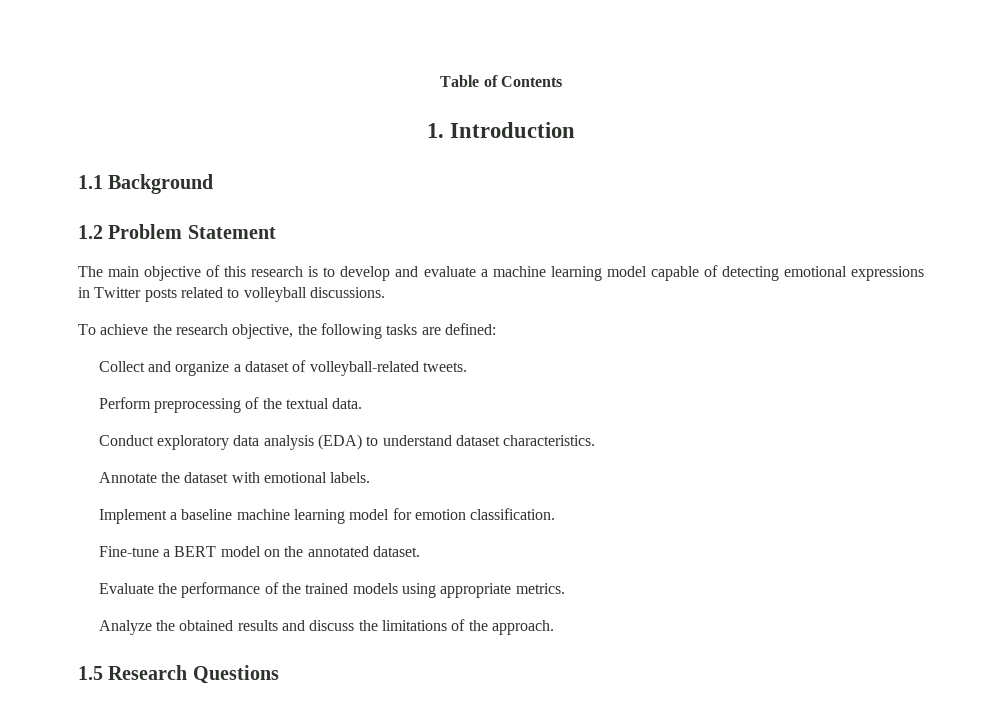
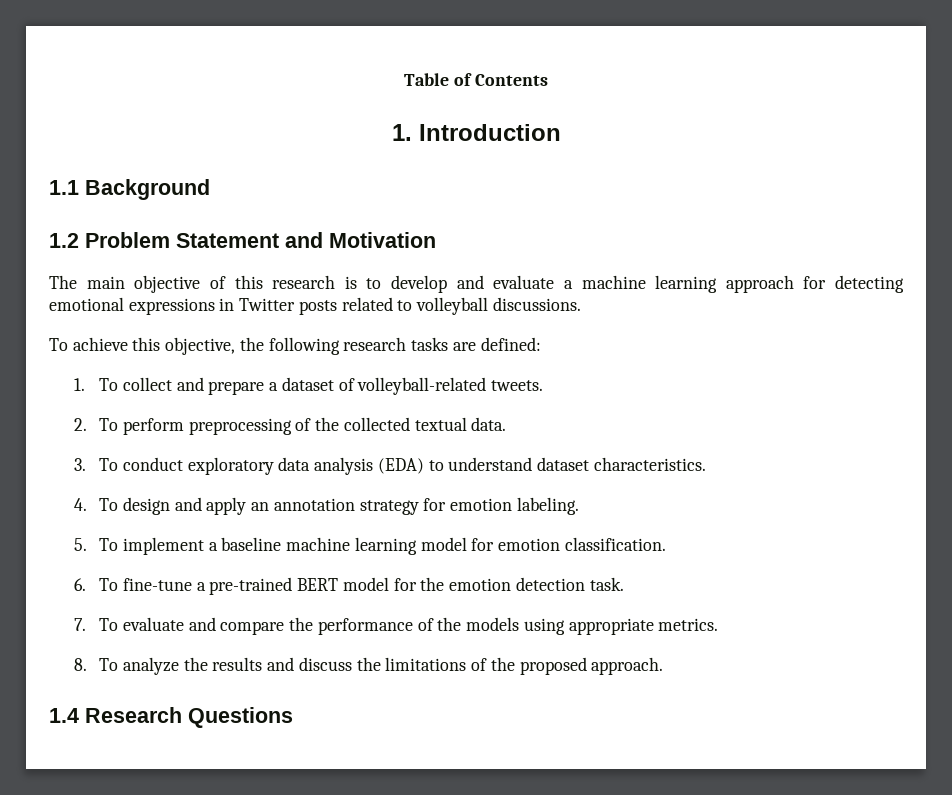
- 1.2 Problem Statement
+ 1.2 Problem Statement and Motivation
- The main objective of this research is to develop and evaluate a machine learning model capable of detecting emotional expressions in Twitter posts related to volleyball discussions.
+ The main objective of this research is to develop and evaluate a machine learning approach for detecting emotional expressions in Twitter posts related to volleyball discussions.
- To achieve the research objective, the following tasks are defined:
+ To achieve this objective, the following research tasks are defined:
- Collect and organize a dataset of volleyball-related tweets.
+ 1. To collect and prepare a dataset of volleyball-related tweets.
- Perform preprocessing of the textual data.
+ 2. To perform preprocessing of the collected textual data.
- Conduct exploratory data analysis (EDA) to understand dataset characteristics.
+ 3. To conduct exploratory data analysis (EDA) to understand dataset characteristics.
- Annotate the dataset with emotional labels.
- Implement a baseline machine learning model for emotion classification.
+ 4. To design and apply an annotation strategy for emotion labeling.
+ 5. To implement a baseline machine learning model for emotion classification.
- Fine-tune a BERT model on the annotated dataset.
- Evaluate the performance of the trained models using appropriate metrics.
+ 6. To fine-tune a pre-trained BERT model for the emotion detection task.
+ 7. To evaluate and compare the performance of the models using appropriate metrics.
- Analyze the obtained results and discuss the limitations of the approach.
+ 8. To analyze the results and discuss the limitations of the proposed approach.
- 1.5 Research Questions
+ 1.4 Research Questions

